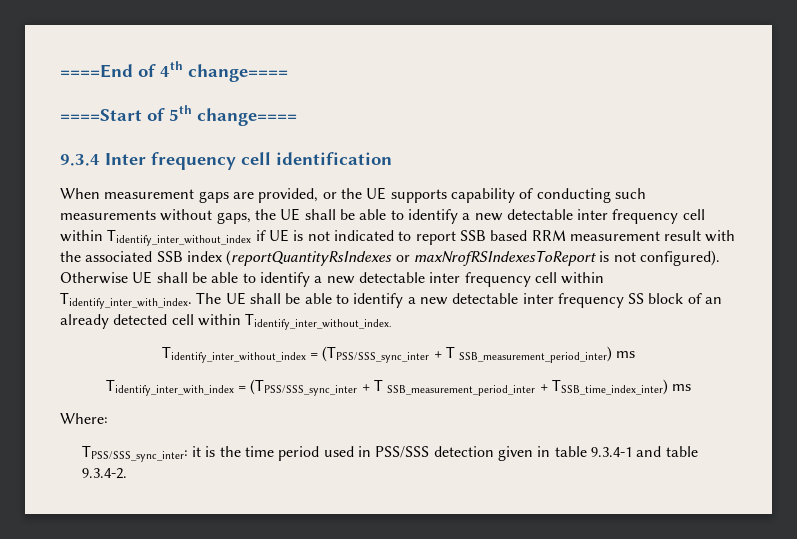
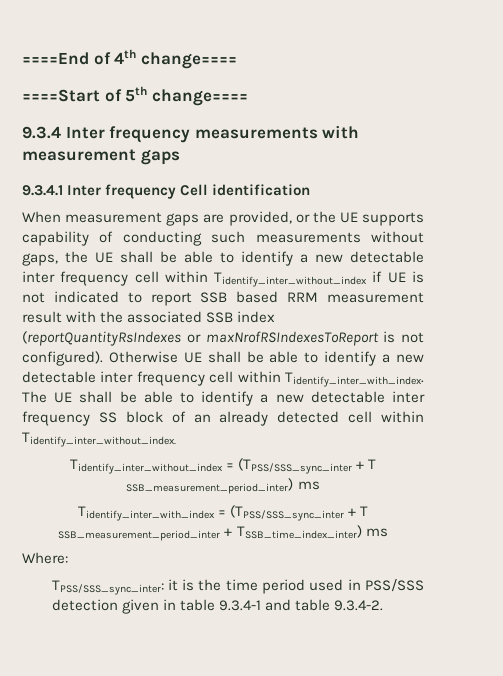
- 9.3.4 Inter frequency cell identification
+ 9.3.4 Inter frequency measurements with measurement gaps
+ 9.3.4.1 Inter frequency Cell identification

